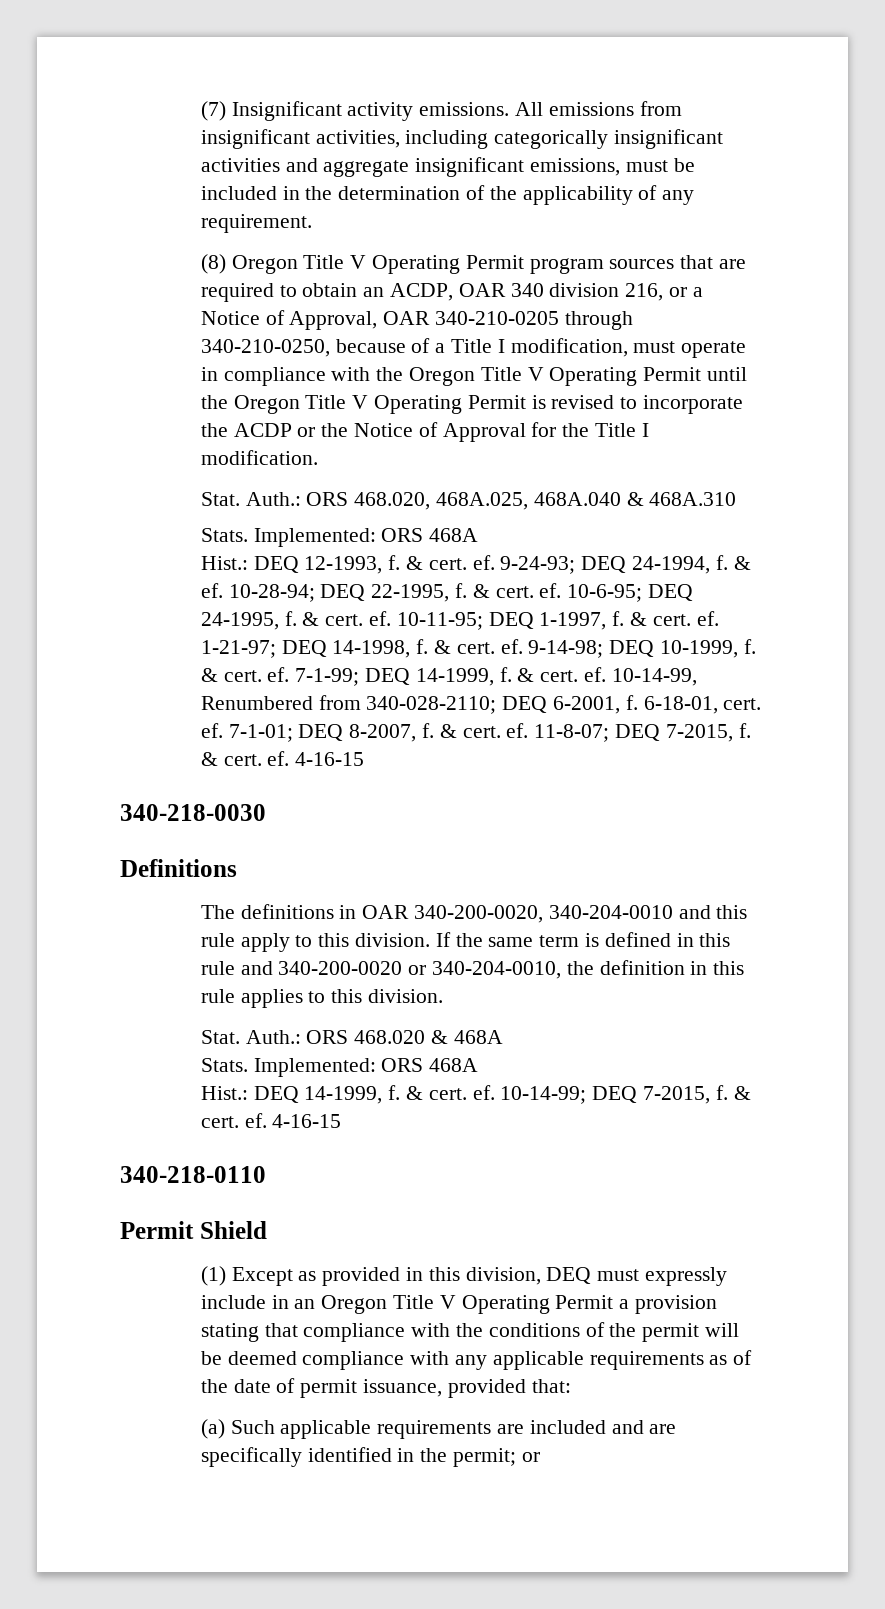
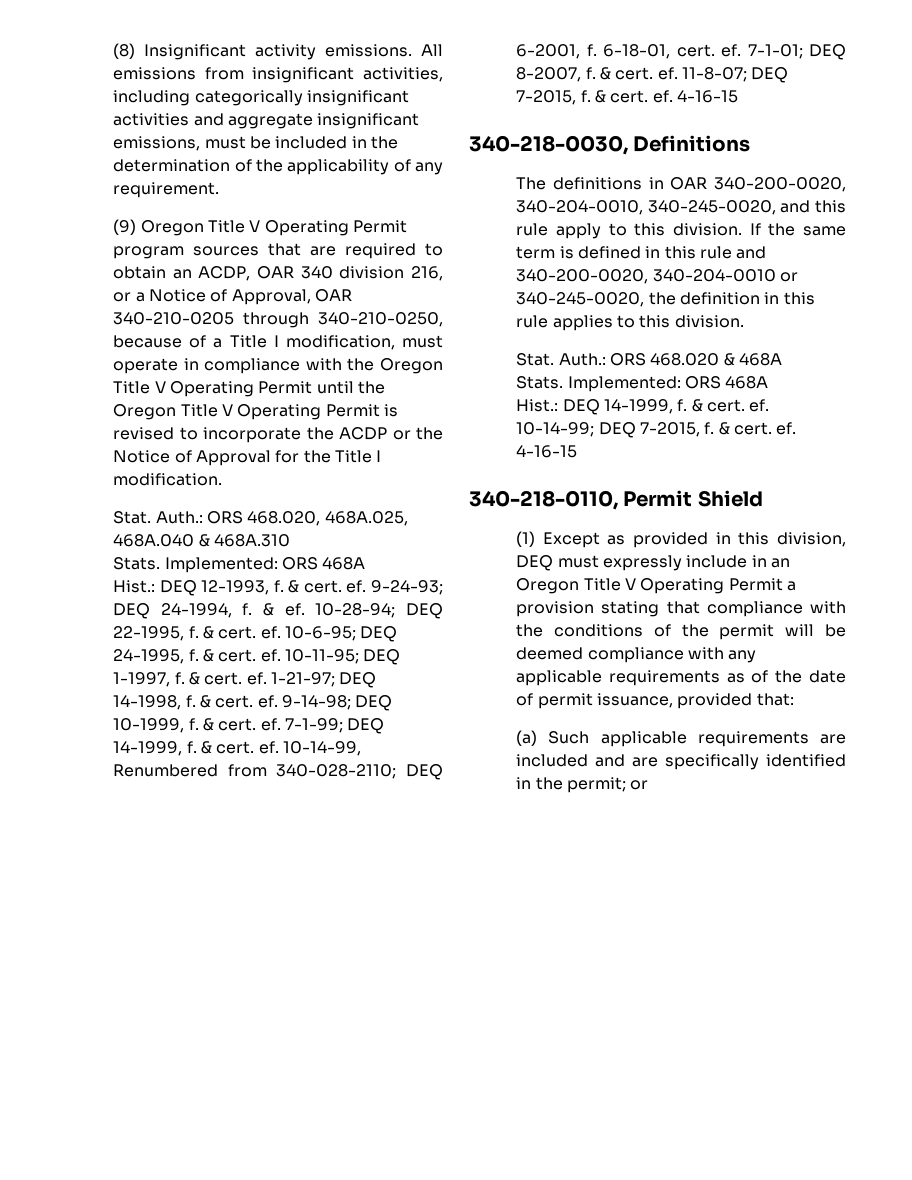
- (7) Insignificant activity emissions.
+ (8) Insignificant activity emissions.
- (8) Oregon Title V Operating Permit program sources that are required to obtain an ACDP, OAR 340 division 216, or a Notice of Approval, OAR 340-210-0205 through 340-210-0250, because of a Title I modification, must operate in compliance with the Oregon Title V Operating Permit until the Oregon Title V Operating Permit is revised to incorporate the ACDP or the Notice of Approval for the Title I modification.
+ (9) Oregon Title V Operating Permit program sources that are required to obtain an ACDP, OAR 340 division 216, or a Notice of Approval, OAR 340-210-0205 through 340-210-0250, because of a Title I modification, must operate in compliance with the Oregon Title V Operating Permit until the Oregon Title V Operating Permit is revised to incorporate the ACDP or the Notice of Approval for the Title I modification.
- 340-218-0030
- Definitions
+ 340-218-0030, Definitions
- The definitions in OAR 340-200-0020, 340-204-0010 and this rule apply to this division.
+ The definitions in OAR 340-200-0020, 340-204-0010, 340-245-0020, and this rule apply to this division.
- If the same term is defined in this rule and 340-200-0020 or 340-204-0010, the definition in this rule applies to this division.
+ If the same term is defined in this rule and 340-200-0020, 340-204-0010 or 340-245-0020, the definition in this rule applies to this division.
- 340-218-0110
- Permit Shield
+ 340-218-0110, Permit Shield

